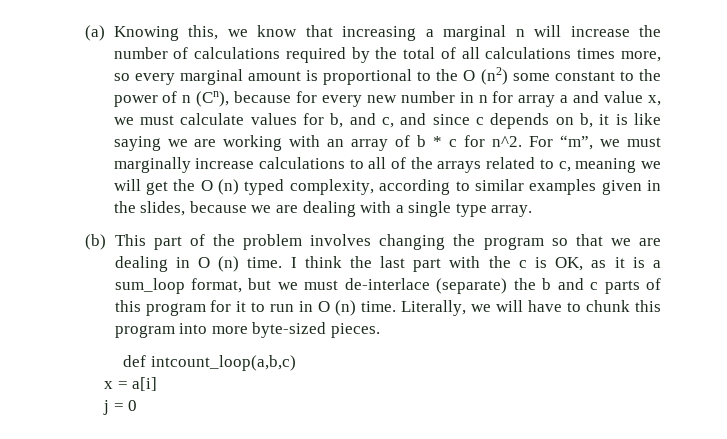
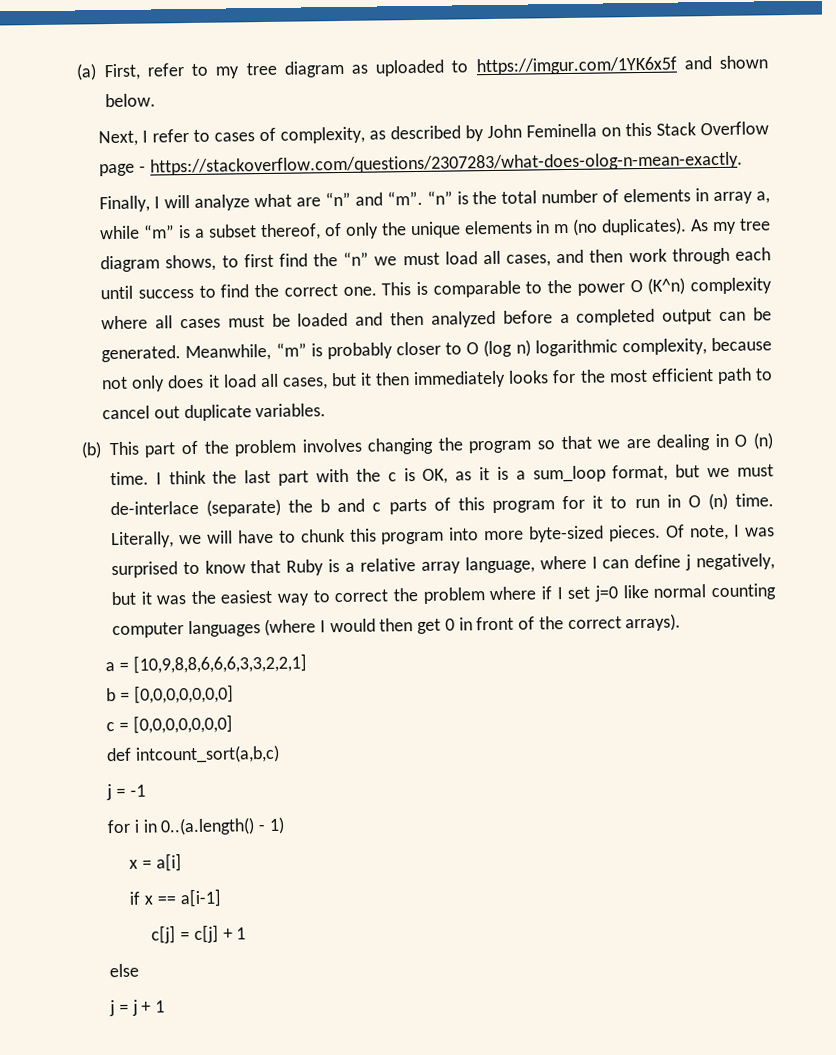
- (a) Knowing this, we know that increasing a marginal n will increase the number of calculations required by the total of all calculations times more, so every marginal amount is proportional to the O (n2) some constant to the power of n (Cn), because for every new number in n for array a and value x, we must calculate values for b, and c, and since c depends on b, it is like saying we are working with an array of b * c for n^2. For “m”, we must marginally increase calculations to all of the arrays related to c, meaning we will get the O (n) typed complexity, according to similar examples given in the slides, because we are dealing with a single type array.
+ (a) First, refer to my tree diagram as uploaded to https://imgur.com/1YK6x5f and shown below.
+ Next, I refer to cases of complexity, as described by John Feminella on this Stack Overflow page - https://stackoverflow.com/questions/2307283/what-does-olog-n-mean-exactly.
+ Finally, I will analyze what are “n” and “m”. “n” is the total number of elements in array a, while “m” is a subset thereof, of only the unique elements in m (no duplicates). As my tree diagram shows, to first find the “n” we must load all cases, and then work through each until success to find the correct one. This is comparable to the power O (K^n) complexity where all cases must be loaded and then analyzed before a completed output can be generated. Meanwhile, “m” is probably closer to O (log n) logarithmic complexity, because not only does it load all cases, but it then immediately looks for the most efficient path to cancel out duplicate variables.
- Literally, we will have to chunk this program into more byte-sized pieces.
- def intcount_loop(a,b,c)
+ Literally, we will have to chunk this program into more byte-sized pieces. Of note, I was surprised to know that Ruby is a relative array language, where I can define j negatively, but it was the easiest way to correct the problem where if I set j=0 like normal counting computer languages (where I would then get 0 in front of the correct arrays).
+ a = [10,9,8,8,6,6,6,3,3,2,2,1]
+ b = [0,0,0,0,0,0,0]
+ c = [0,0,0,0,0,0,0]
+ def intcount_sort(a,b,c)
+ j = -1
+ for i in 0..(a.length() - 1)
  x = a[i]
- j = 0
+ if x == a[i-1]
+ c[j] = c[j] + 1
+ else
+ j = j + 1

